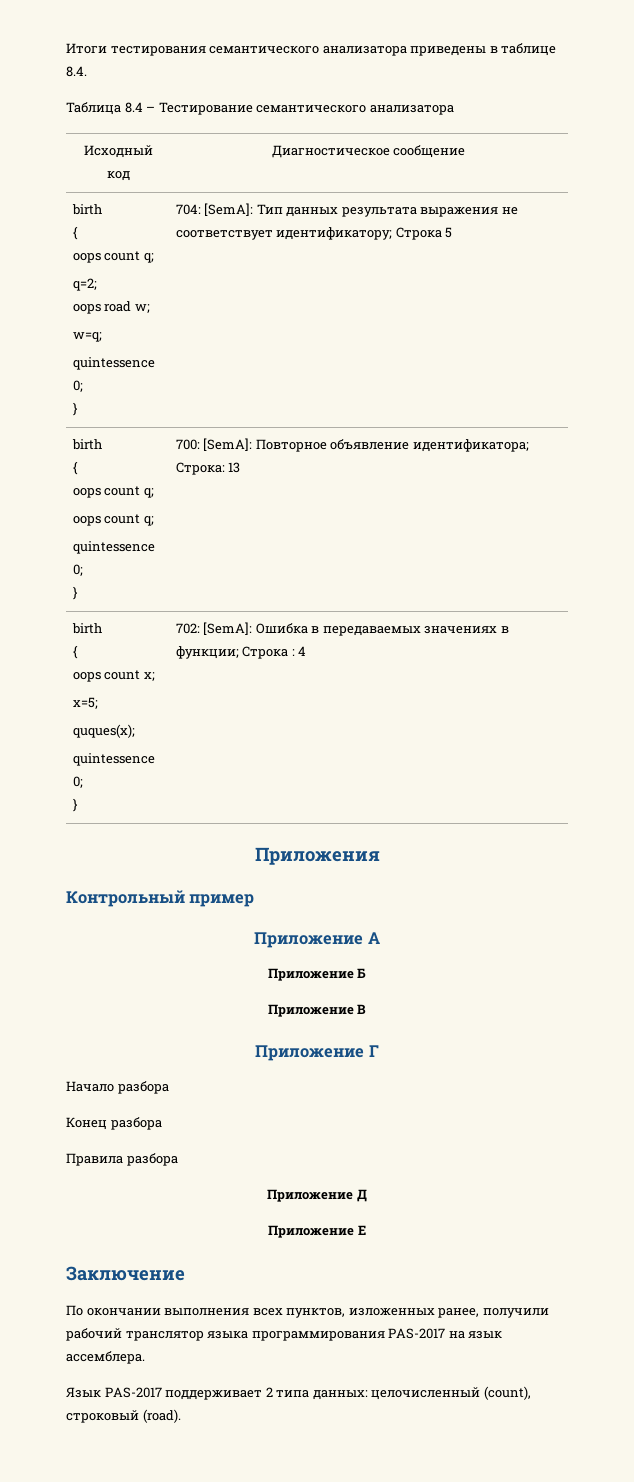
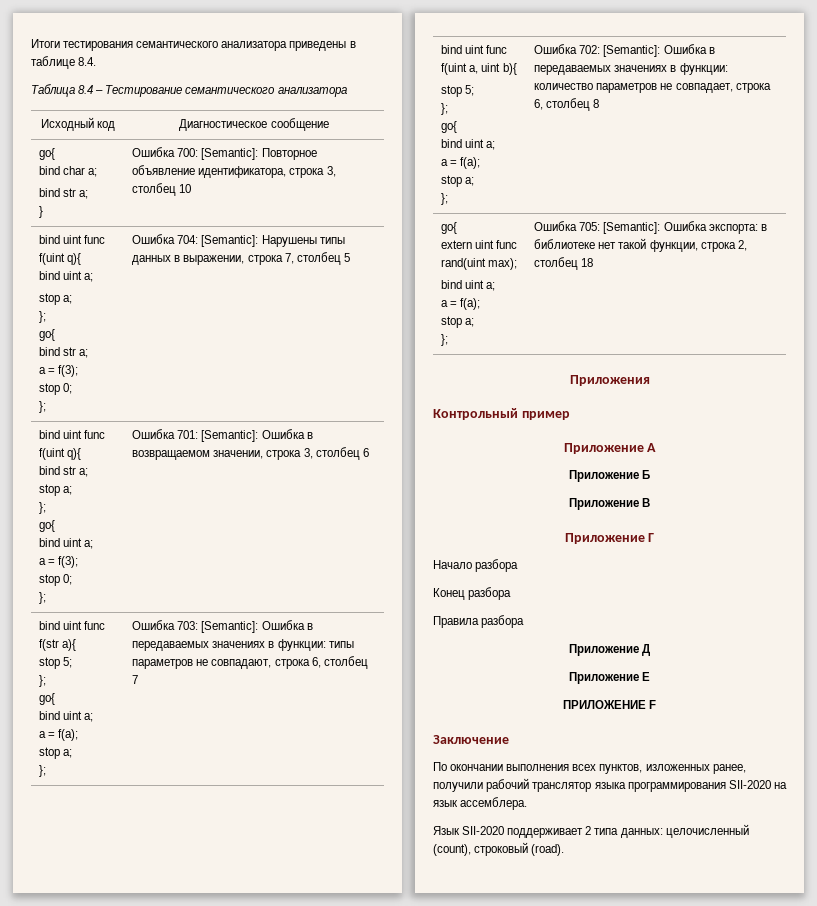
  Исходный код | Диагностическое сообщение
- birth
- {
- oops count q;
- q=2;
- oops road w;
- w=q;
- quintessence 0;
- } | 704: [SemA]: Тип данных результата выражения не соответствует идентификатору; Строка 5
- birth
- {
- oops count q;
- oops count q;
- quintessence 0;
- } | 700: [SemA]: Повторное объявление идентификатора; Строка: 13
- birth
- {
- oops count x;
- x=5;
- quques(x);
- quintessence 0;
- } | 702: [SemA]: Ошибка в передаваемых значениях в функции; Строка : 4
+ go{
+ bind char a;
+ bind str a;
+ } | Ошибка 700: [Semantic]: Повторное объявление идентификатора, строка 3, столбец 10
+ bind uint func f(uint q){
+ bind uint a;
+ stop a;
+ };
+ go{
+ bind str a;
+ a = f(3);
+ stop 0;
+ }; | Ошибка 704: [Semantic]: Нарушены типы данных в выражении, строка 7, столбец 5
+ bind uint func f(uint q){
+ bind str a;
+ stop a;
+ };
+ go{
+ bind uint a;
+ a = f(3);
+ stop 0;
+ }; | Ошибка 701: [Semantic]: Ошибка в возвращаемом значении, строка 3, столбец 6
+ bind uint func f(str a){
+ stop 5;
+ };
+ go{
+ bind uint a;
+ a = f(a);
+ stop a;
+ }; | Ошибка 703: [Semantic]: Ошибка в передаваемых значениях в функции: типы параметров не совпадают, строка 6, столбец 7
+ bind uint func f(uint a, uint b){
+ stop 5;
+ };
+ go{
+ bind uint a;
+ a = f(a);
+ stop a;
+ }; | Ошибка 702: [Semantic]: Ошибка в передаваемых значениях в функции: количество параметров не совпадает, строка 6, столбец 8
+ go{
+ extern uint func rand(uint max);
+ bind uint a;
+ a = f(a);
+ stop a;
+ }; | Ошибка 705: [Semantic]: Ошибка экспорта: в библиотеке нет такой функции, строка 2, столбец 18
+ ПРИЛОЖЕНИЕ F
- По окончании выполнения всех пунктов, изложенных ранее, получили рабочий транслятор языка программирования PAS-2017 на язык ассемблера.
+ По окончании выполнения всех пунктов, изложенных ранее, получили рабочий транслятор языка программирования SII-2020 на язык ассемблера.
- Язык PAS-2017 поддерживает 2 типа данных: целочисленный (count), строковый (road).
+ Язык SII-2020 поддерживает 2 типа данных: целочисленный (count), строковый (road).

